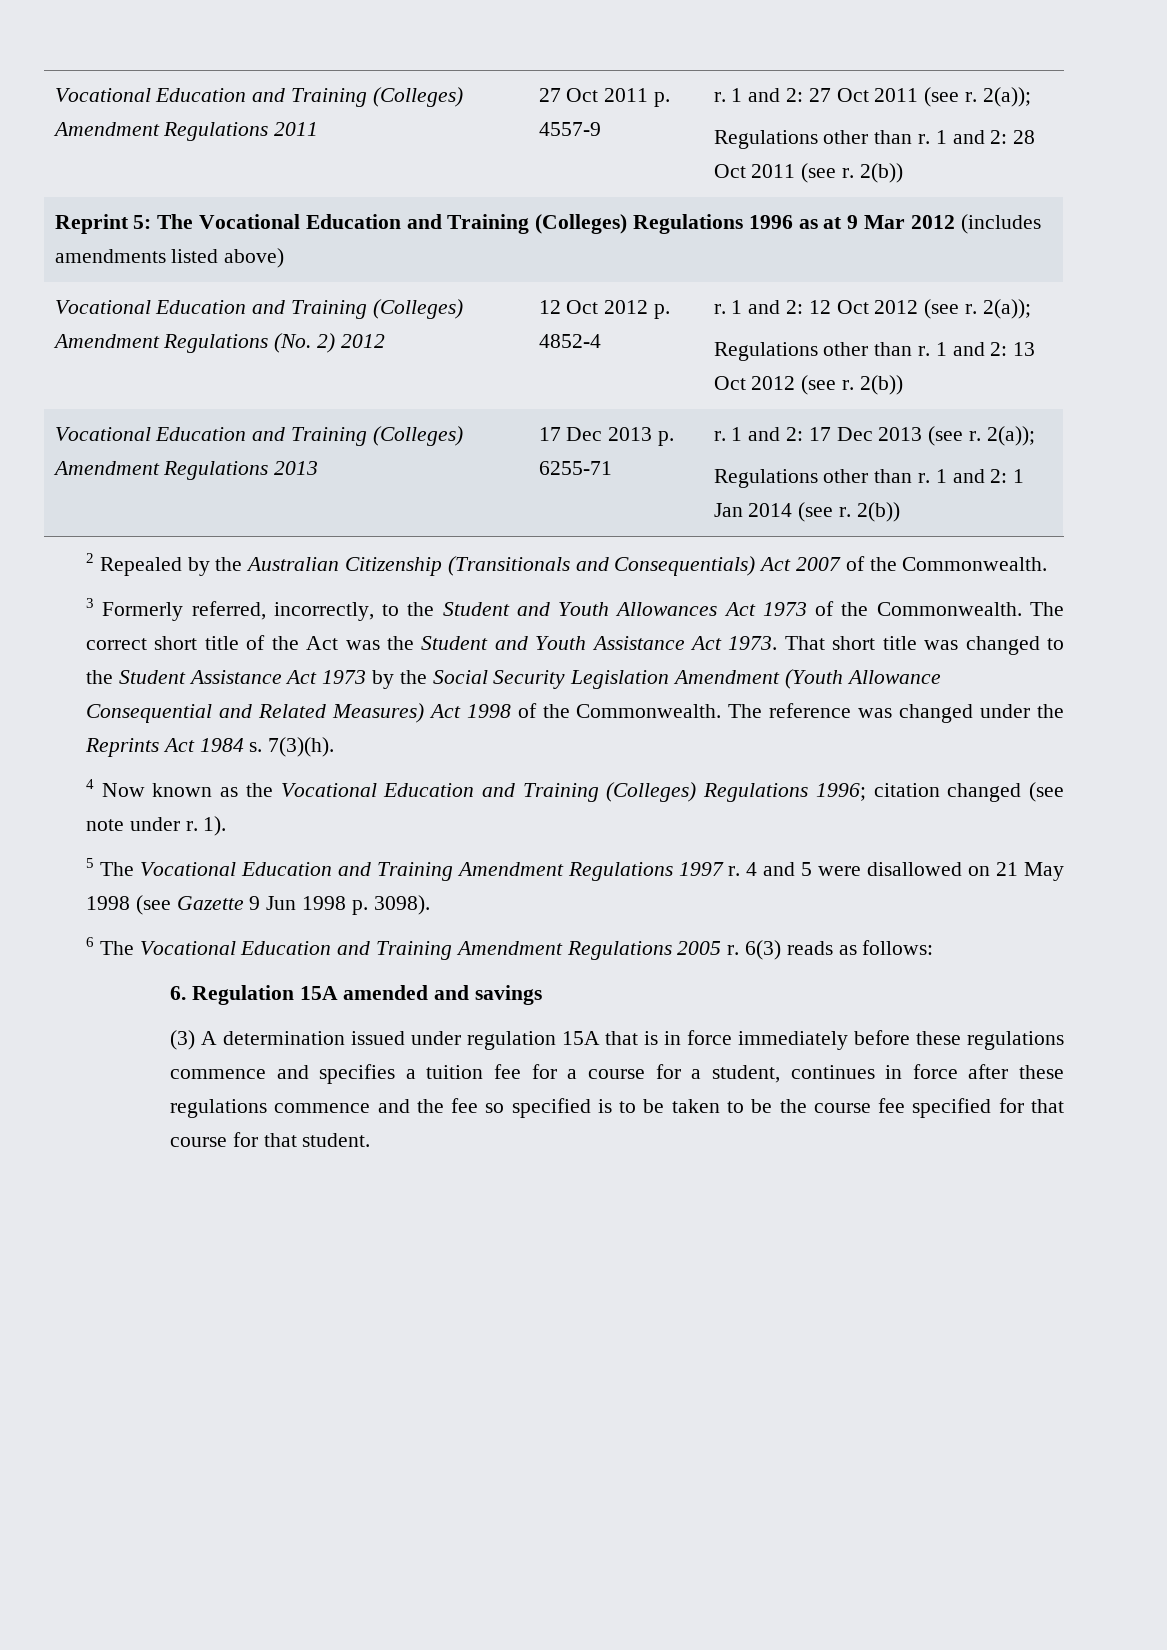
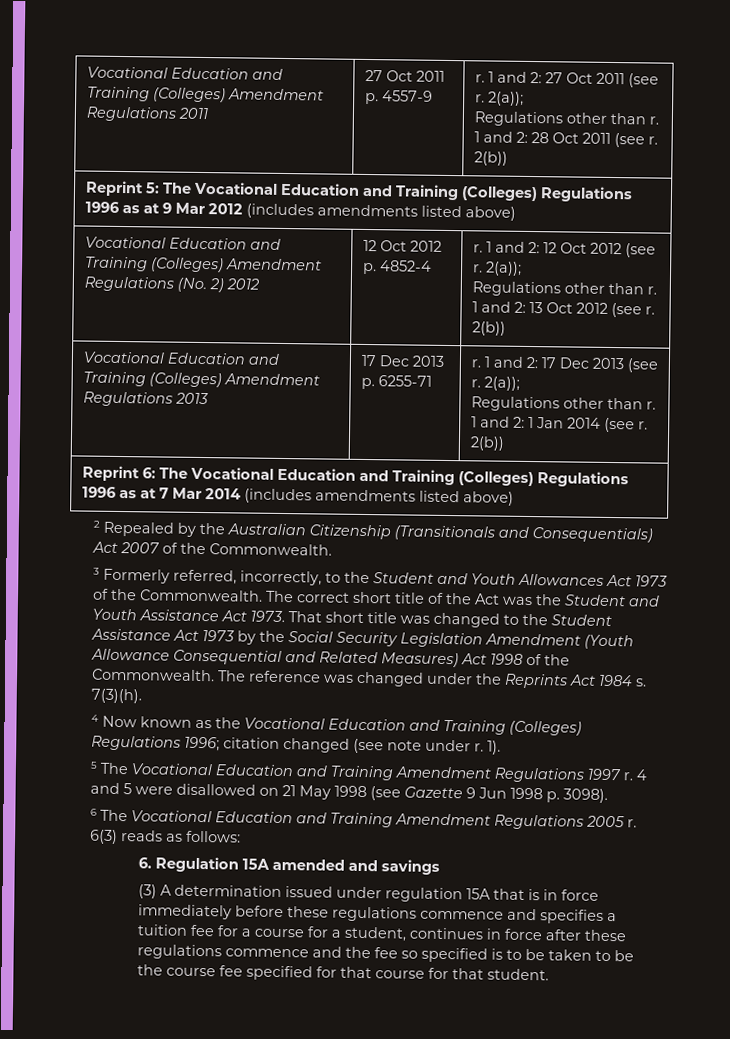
+ Reprint 6: The Vocational Education and Training (Colleges) Regulations 1996 as at 7 Mar 2014 (includes amendments listed above)

